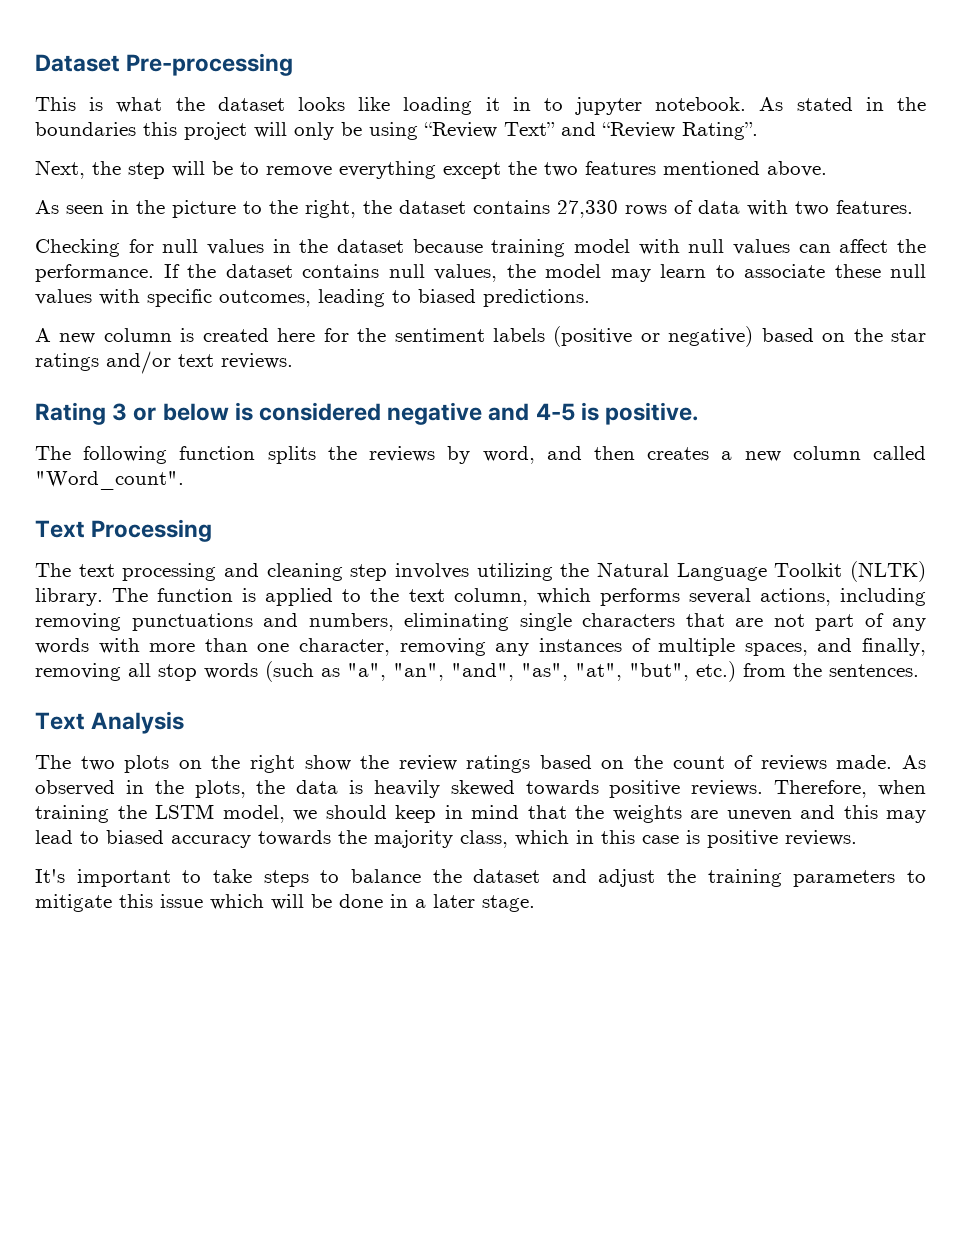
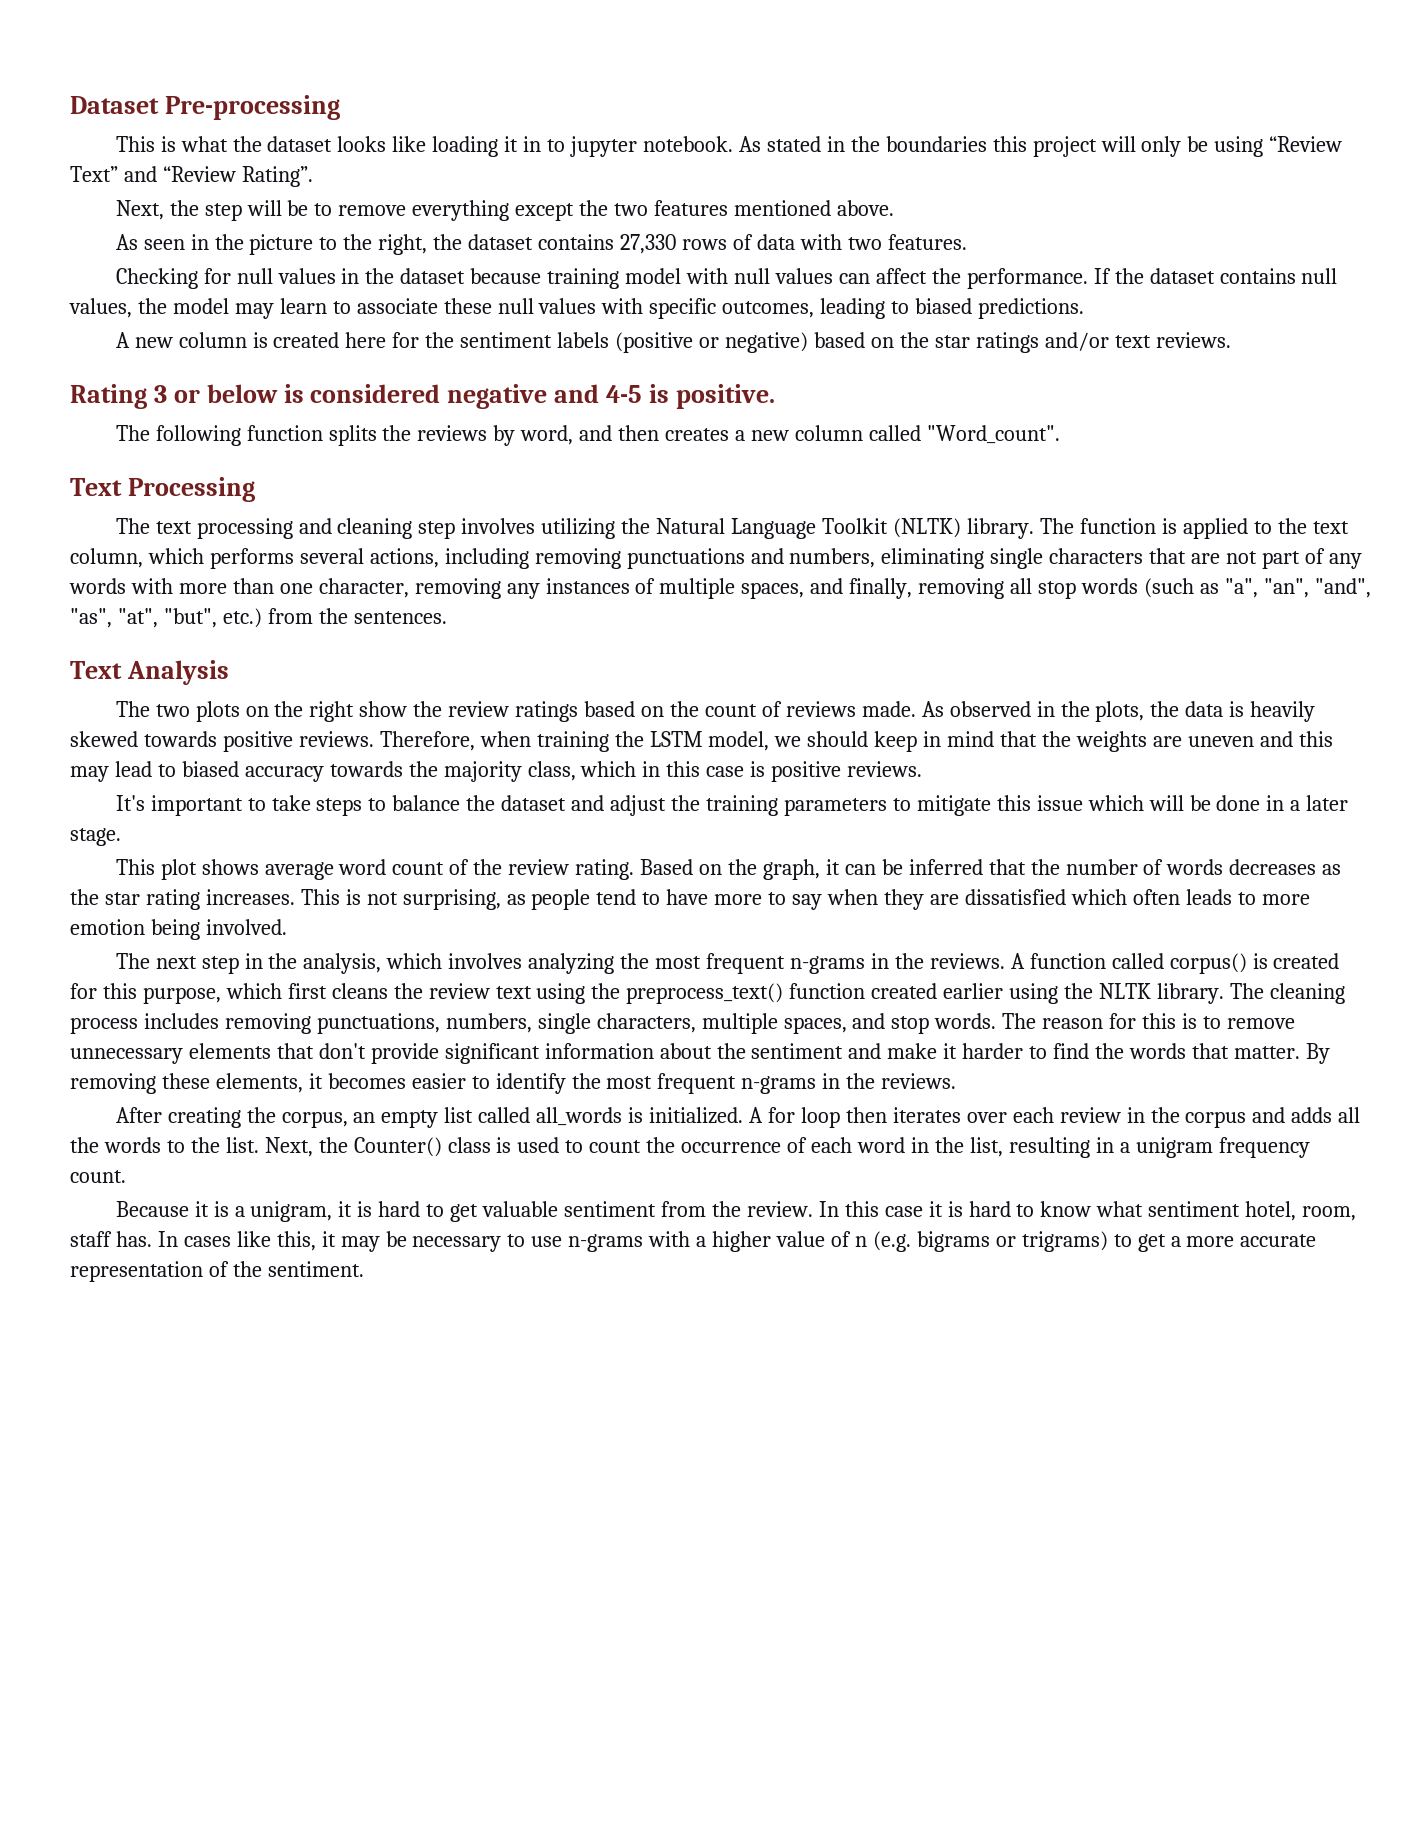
+ This plot shows average word count of the review rating. Based on the graph, it can be inferred that the number of words decreases as the star rating increases. This is not surprising, as people tend to have more to say when they are dissatisfied which often leads to more emotion being involved.
+ The next step in the analysis, which involves analyzing the most frequent n-grams in the reviews. A function called corpus() is created for this purpose, which first cleans the review text using the preprocess_text() function created earlier using the NLTK library. The cleaning process includes removing punctuations, numbers, single characters, multiple spaces, and stop words. The reason for this is to remove unnecessary elements that don't provide significant information about the sentiment and make it harder to find the words that matter. By removing these elements, it becomes easier to identify the most frequent n-grams in the reviews.
+ After creating the corpus, an empty list called all_words is initialized. A for loop then iterates over each review in the corpus and adds all the words to the list. Next, the Counter() class is used to count the occurrence of each word in the list, resulting in a unigram frequency count.
+ Because it is a unigram, it is hard to get valuable sentiment from the review. In this case it is hard to know what sentiment hotel, room, staff has. In cases like this, it may be necessary to use n-grams with a higher value of n (e.g. bigrams or trigrams) to get a more accurate representation of the sentiment.

